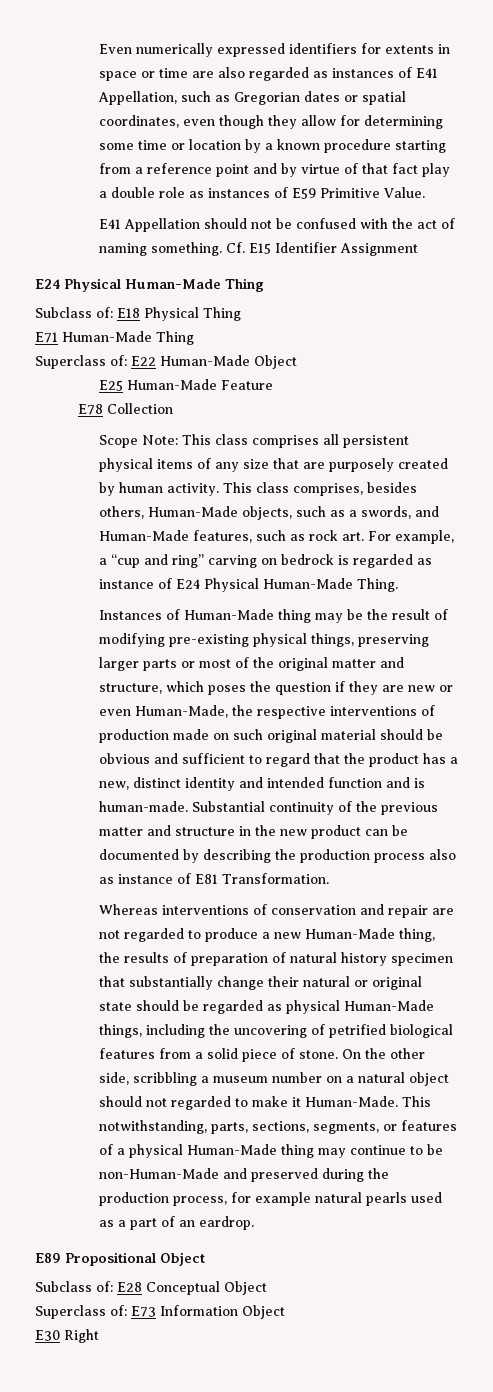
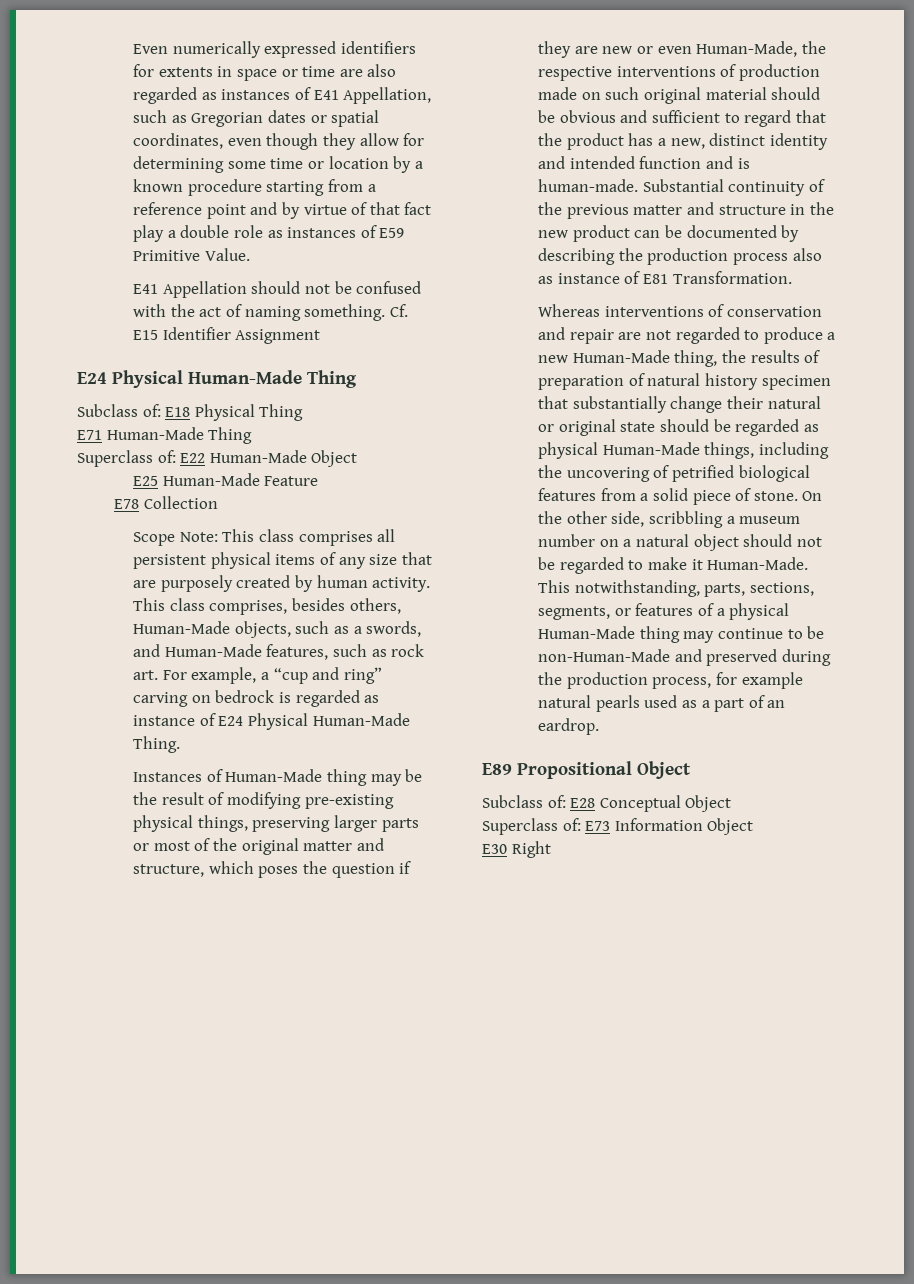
- On the other side, scribbling a museum number on a natural object should not regarded to make it Human-Made.
+ On the other side, scribbling a museum number on a natural object should not be regarded to make it Human-Made.

